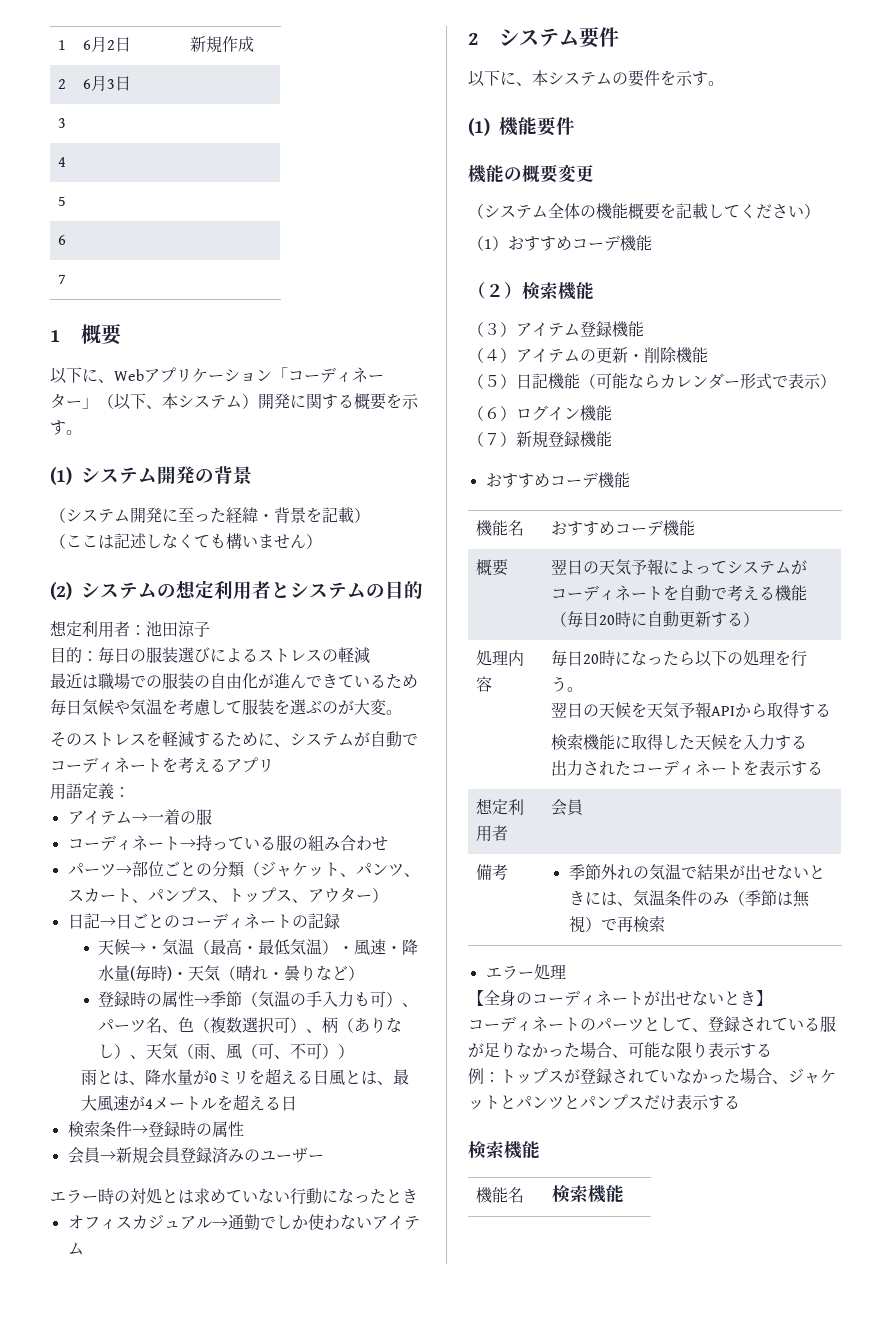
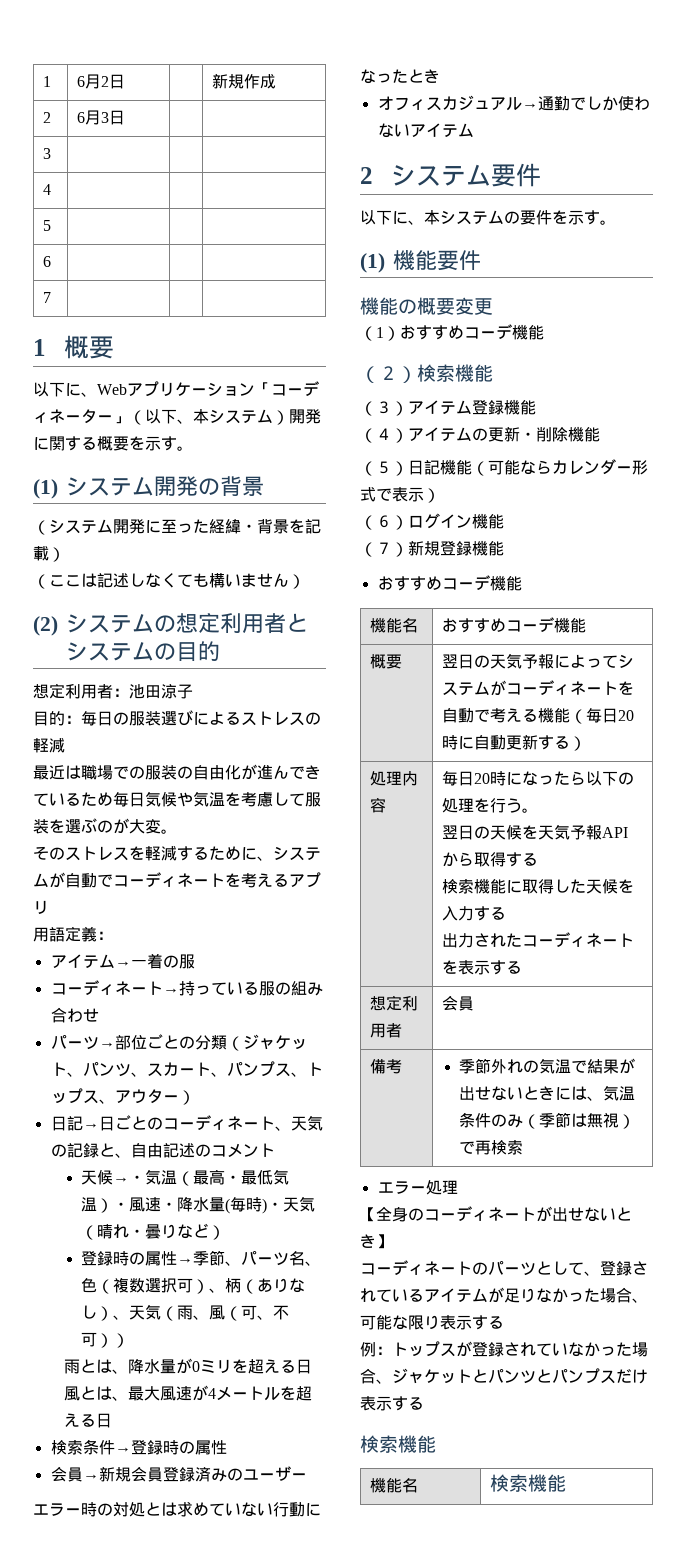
- 日記→日ごとのコーディネートの記録
+ 日記→日ごとのコーディネート、天気の記録と、自由記述のコメント
- 登録時の属性→季節（気温の手入力も可）、パーツ名、色（複数選択可）、柄（ありなし）、天気（雨、風（可、不可））
+ 登録時の属性→季節、パーツ名、色（複数選択可）、柄（ありなし）、天気（雨、風（可、不可））
- （システム全体の機能概要を記載してください）
- コーディネートのパーツとして、登録されている服が足りなかった場合、可能な限り表示する
+ コーディネートのパーツとして、登録されているアイテムが足りなかった場合、可能な限り表示する

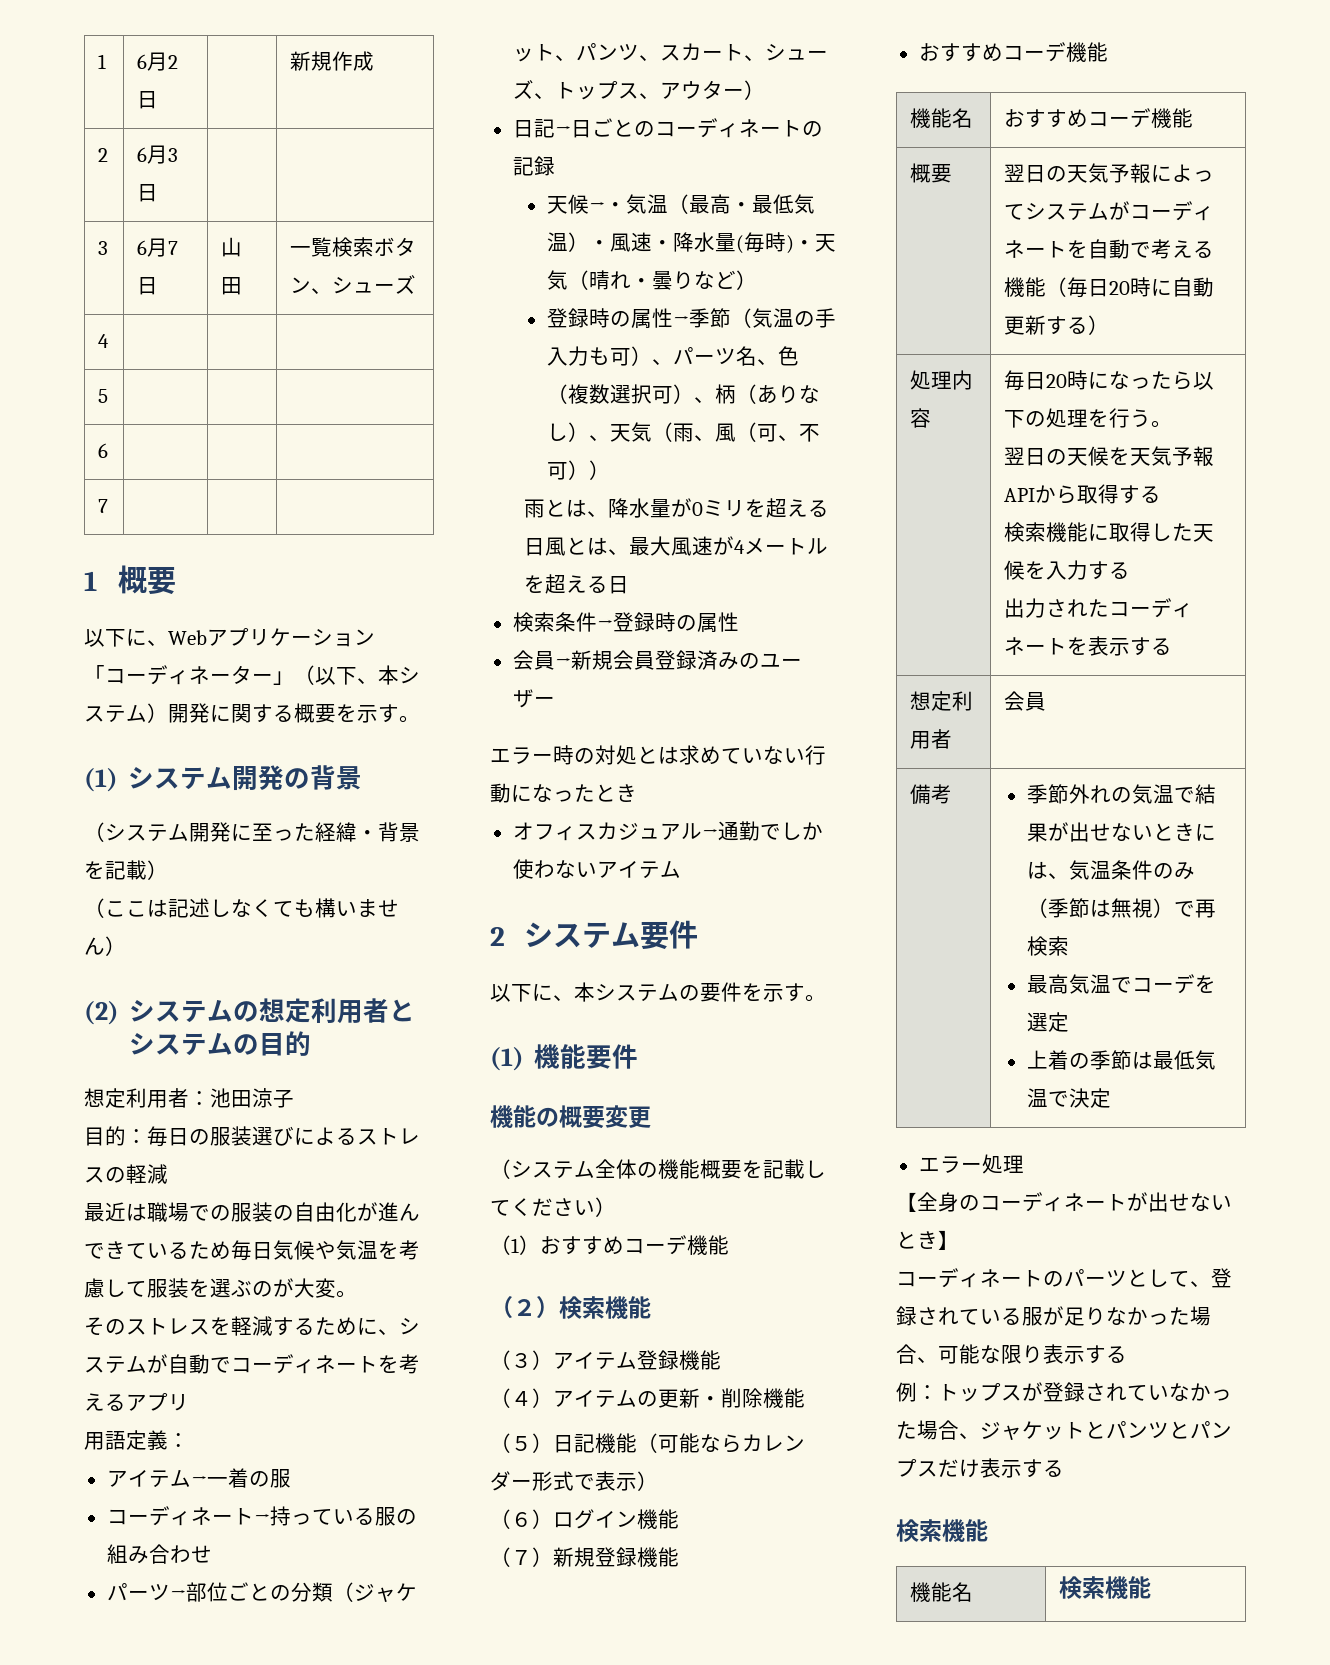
- 3 | | |
+ 3 | 6月7日 | 山田 | 一覧検索ボタン、シューズ
- パーツ→部位ごとの分類（ジャケット、パンツ、スカート、パンプス、トップス、アウター）
+ パーツ→部位ごとの分類（ジャケット、パンツ、スカート、シューズ、トップス、アウター）
- 日記→日ごとのコーディネート、天気の記録と、自由記述のコメント
+ 日記→日ごとのコーディネートの記録
- 登録時の属性→季節、パーツ名、色（複数選択可）、柄（ありなし）、天気（雨、風（可、不可））
+ 登録時の属性→季節（気温の手入力も可）、パーツ名、色（複数選択可）、柄（ありなし）、天気（雨、風（可、不可））
+ （システム全体の機能概要を記載してください）
  備考 | 季節外れの気温で結果が出せないときには、気温条件のみ（季節は無視）で再検索
+ 最高気温でコーデを選定
+ 上着の季節は最低気温で決定
- コーディネートのパーツとして、登録されているアイテムが足りなかった場合、可能な限り表示する
+ コーディネートのパーツとして、登録されている服が足りなかった場合、可能な限り表示する

